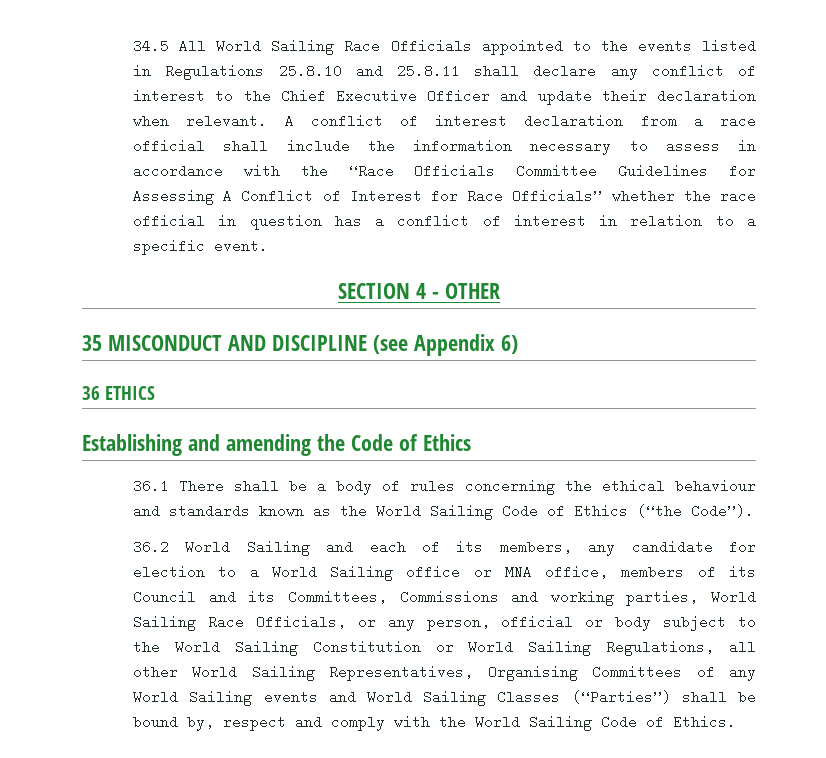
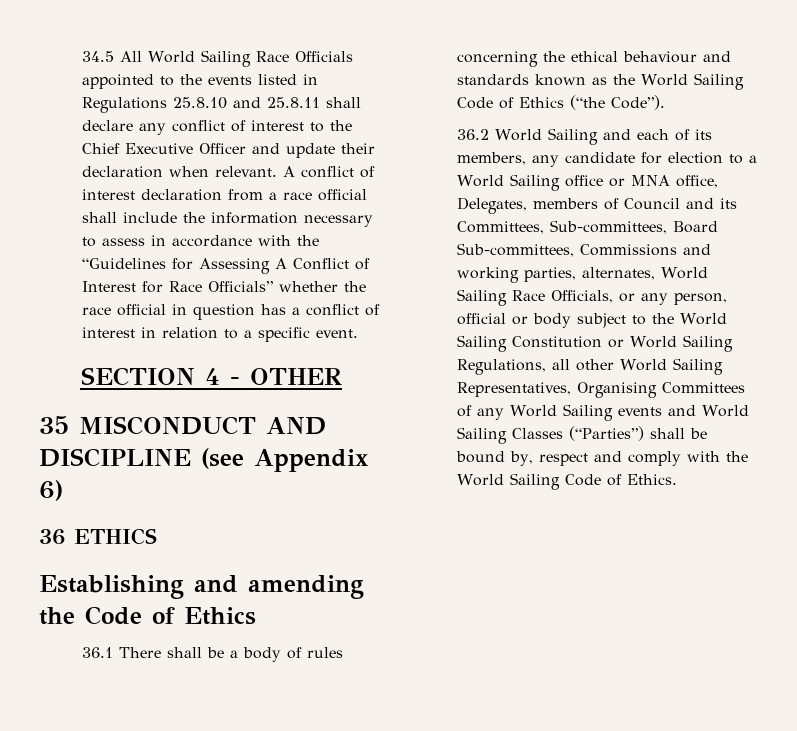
- A conflict of interest declaration from a race official shall include the information necessary to assess in accordance with the “Race Officials Committee Guidelines for Assessing A Conflict of Interest for Race Officials” whether the race official in question has a conflict of interest in relation to a specific event.
+ A conflict of interest declaration from a race official shall include the information necessary to assess in accordance with the “Guidelines for Assessing A Conflict of Interest for Race Officials” whether the race official in question has a conflict of interest in relation to a specific event.
- 36.2 World Sailing and each of its members, any candidate for election to a World Sailing office or MNA office, members of its Council and its Committees, Commissions and working parties, World Sailing Race Officials, or any person, official or body subject to the World Sailing Constitution or World Sailing Regulations, all other World Sailing Representatives, Organising Committees of any World Sailing events and World Sailing Classes (“Parties”) shall be bound by, respect and comply with the World Sailing Code of Ethics.
+ 36.2 World Sailing and each of its members, any candidate for election to a World Sailing office or MNA office, Delegates, members of Council and its Committees, Sub-committees, Board Sub-committees, Commissions and working parties, alternates, World Sailing Race Officials, or any person, official or body subject to the World Sailing Constitution or World Sailing Regulations, all other World Sailing Representatives, Organising Committees of any World Sailing events and World Sailing Classes (“Parties”) shall be bound by, respect and comply with the World Sailing Code of Ethics.

